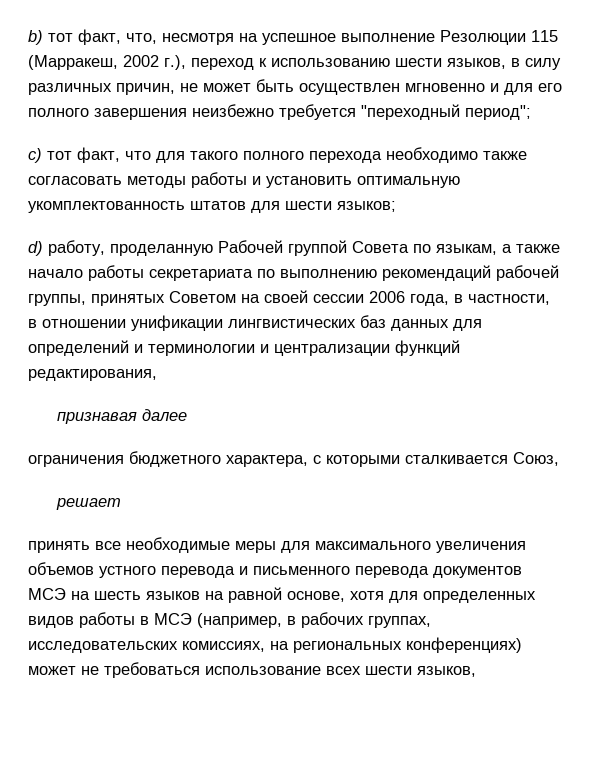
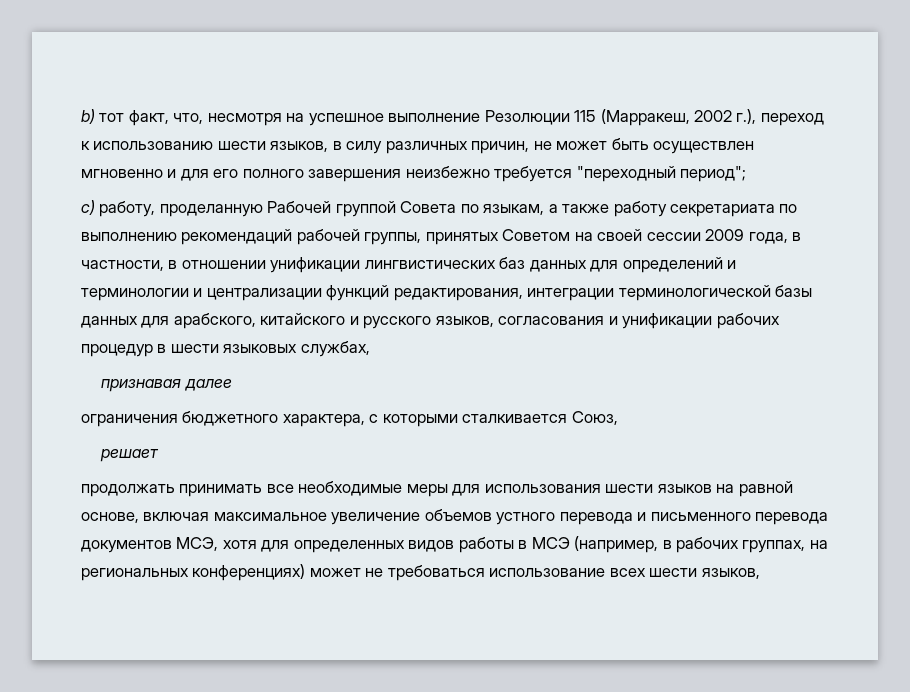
- c) тот факт, что для такого полного перехода необходимо также согласовать методы работы и установить оптимальную укомплектованность штатов для шести языков;
- d) работу, проделанную Рабочей группой Совета по языкам, а также начало работы секретариата по выполнению рекомендаций рабочей группы, принятых Советом на своей сессии 2006 года, в частности, в отношении унификации лингвистических баз данных для определений и терминологии и централизации функций редактирования,
+ c) работу, проделанную Рабочей группой Совета по языкам, а также работу секретариата по выполнению рекомендаций рабочей группы, принятых Советом на своей сессии 2009 года, в частности, в отношении унификации лингвистических баз данных для определений и терминологии и централизации функций редактирования, интеграции терминологической базы данных для арабского, китайского и русского языков, согласования и унификации рабочих процедур в шести языковых службах,
- принять все необходимые меры для максимального увеличения объемов устного перевода и письменного перевода документов МСЭ на шесть языков на равной основе, хотя для определенных видов работы в МСЭ (например, в рабочих группах, исследовательских комиссиях, на региональных конференциях) может не требоваться использование всех шести языков,
+ продолжать принимать все необходимые меры для использования шести языков на равной основе, включая максимальное увеличение объемов устного перевода и письменного перевода документов МСЭ, хотя для определенных видов работы в МСЭ (например, в рабочих группах, на региональных конференциях) может не требоваться использование всех шести языков,

